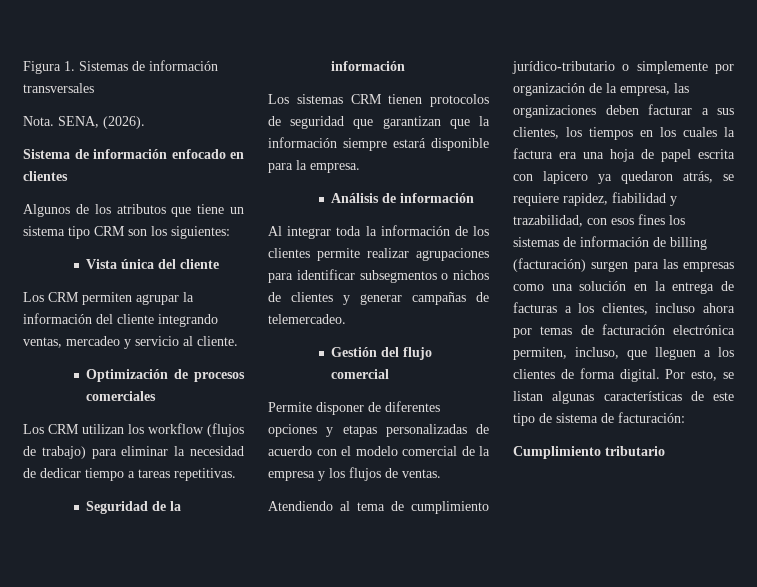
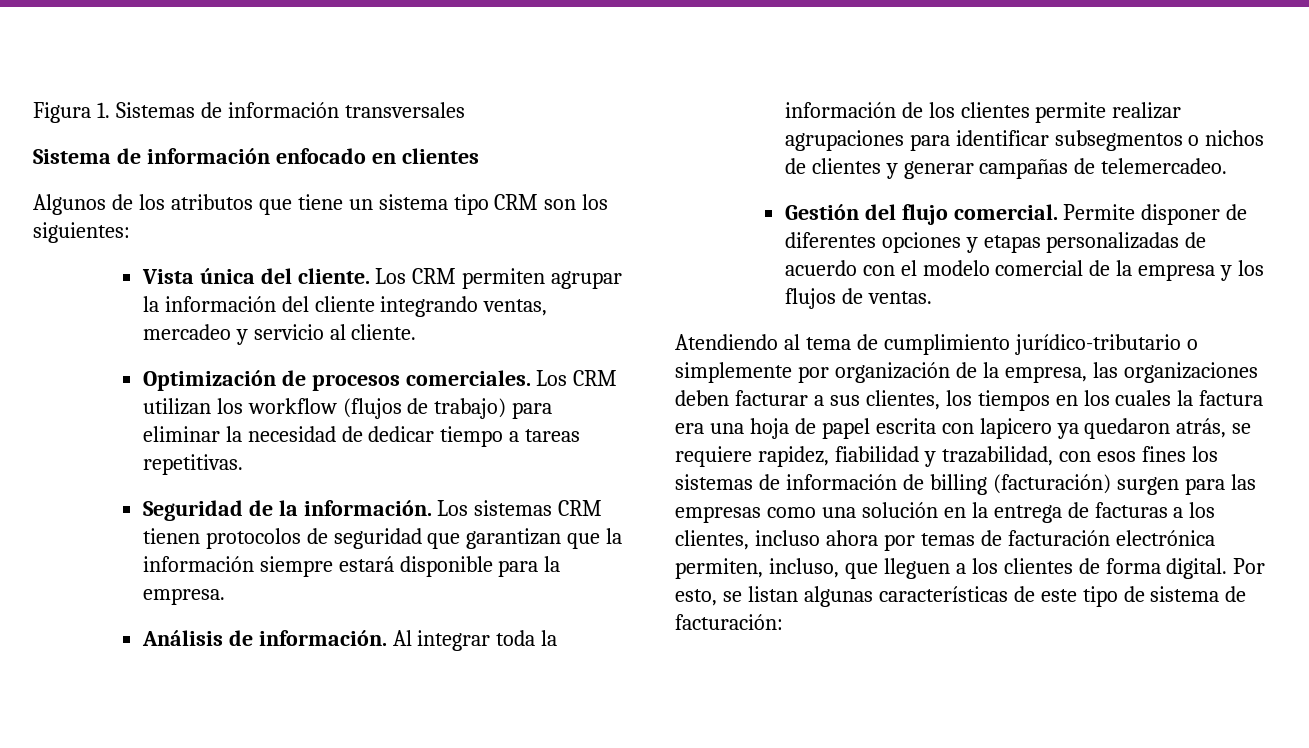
- Nota. SENA, (2026).
- Vista única del cliente
- Los CRM permiten agrupar la información del cliente integrando ventas, mercadeo y servicio al cliente.
+ Vista única del cliente. Los CRM permiten agrupar la información del cliente integrando ventas, mercadeo y servicio al cliente.
- Optimización de procesos comerciales
- Los CRM utilizan los workflow (flujos de trabajo) para eliminar la necesidad de dedicar tiempo a tareas repetitivas.
+ Optimización de procesos comerciales. Los CRM utilizan los workflow (flujos de trabajo) para eliminar la necesidad de dedicar tiempo a tareas repetitivas.
- Seguridad de la información
- Los sistemas CRM tienen protocolos de seguridad que garantizan que la información siempre estará disponible para la empresa.
+ Seguridad de la información. Los sistemas CRM tienen protocolos de seguridad que garantizan que la información siempre estará disponible para la empresa.
- Análisis de información
- Al integrar toda la información de los clientes permite realizar agrupaciones para identificar subsegmentos o nichos de clientes y generar campañas de telemercadeo.
+ Análisis de información. Al integrar toda la información de los clientes permite realizar agrupaciones para identificar subsegmentos o nichos de clientes y generar campañas de telemercadeo.
- Gestión del flujo comercial
- Permite disponer de diferentes opciones y etapas personalizadas de acuerdo con el modelo comercial de la empresa y los flujos de ventas.
+ Gestión del flujo comercial. Permite disponer de diferentes opciones y etapas personalizadas de acuerdo con el modelo comercial de la empresa y los flujos de ventas.
- Cumplimiento tributario

